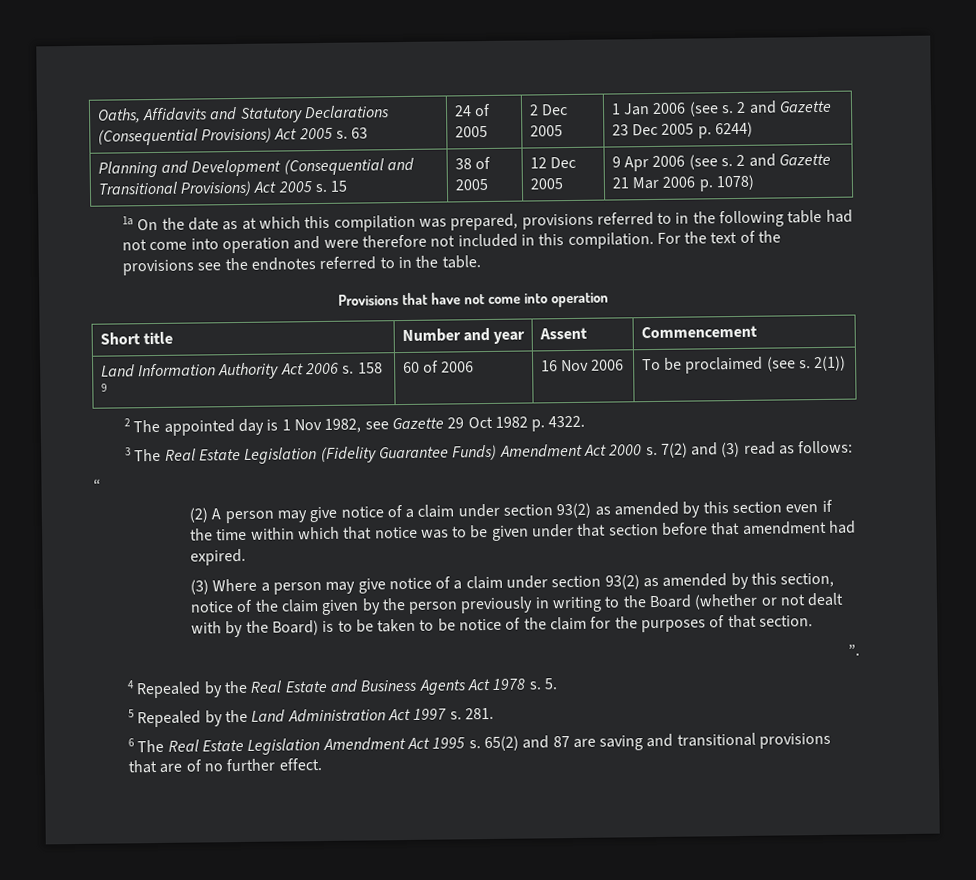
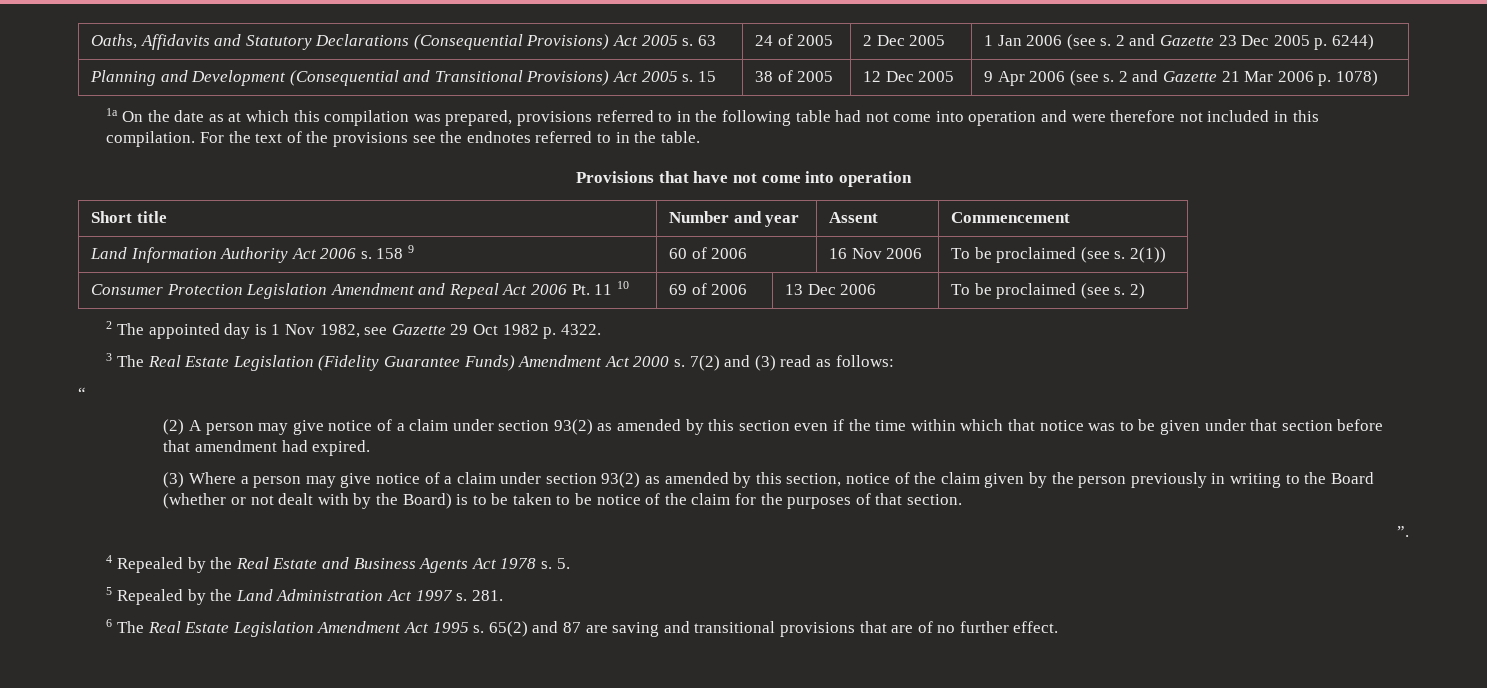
+ Consumer Protection Legislation Amendment and Repeal Act 2006 Pt. 11 10 | 69 of 2006 | 13 Dec 2006 | To be proclaimed (see s. 2)

